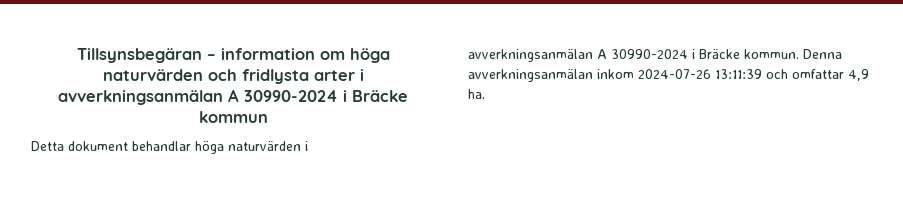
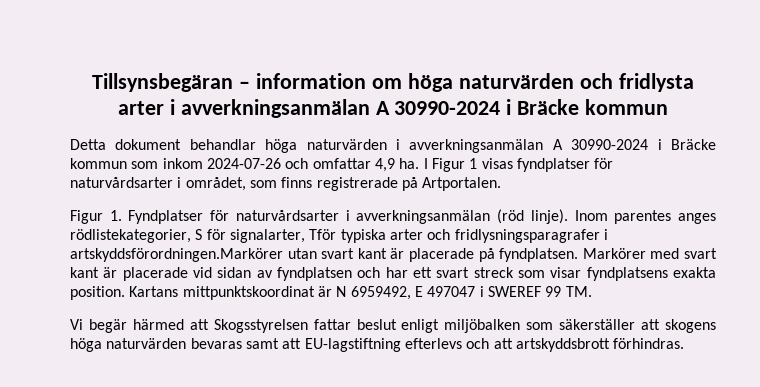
- Detta dokument behandlar höga naturvärden i avverkningsanmälan A 30990-2024 i Bräcke kommun. Denna avverkningsanmälan inkom 2024-07-26 13:11:39 och omfattar 4,9 ha.
+ Detta dokument behandlar höga naturvärden i avverkningsanmälan A 30990-2024 i Bräcke kommun som inkom 2024-07-26 och omfattar 4,9 ha.
+ I Figur 1 visas fyndplatser för naturvårdsarter i området, som finns registrerade på Artportalen.
+ Figur 1. Fyndplatser för naturvårdsarter i avverkningsanmälan (röd linje). Inom parentes anges rödlistekategorier, S för signalarter, Tför typiska arter och fridlysningsparagrafer i artskyddsförordningen.Markörer utan svart kant är placerade på fyndplatsen. Markörer med svart kant är placerade vid sidan av fyndplatsen och har ett svart streck som visar fyndplatsens exakta position. Kartans mittpunktskoordinat är N 6959492, E 497047 i SWEREF 99 TM.
+ Vi begär härmed att Skogsstyrelsen fattar beslut enligt miljöbalken som säkerställer att skogens höga naturvärden bevaras samt att EU-lagstiftning efterlevs och att artskyddsbrott förhindras.

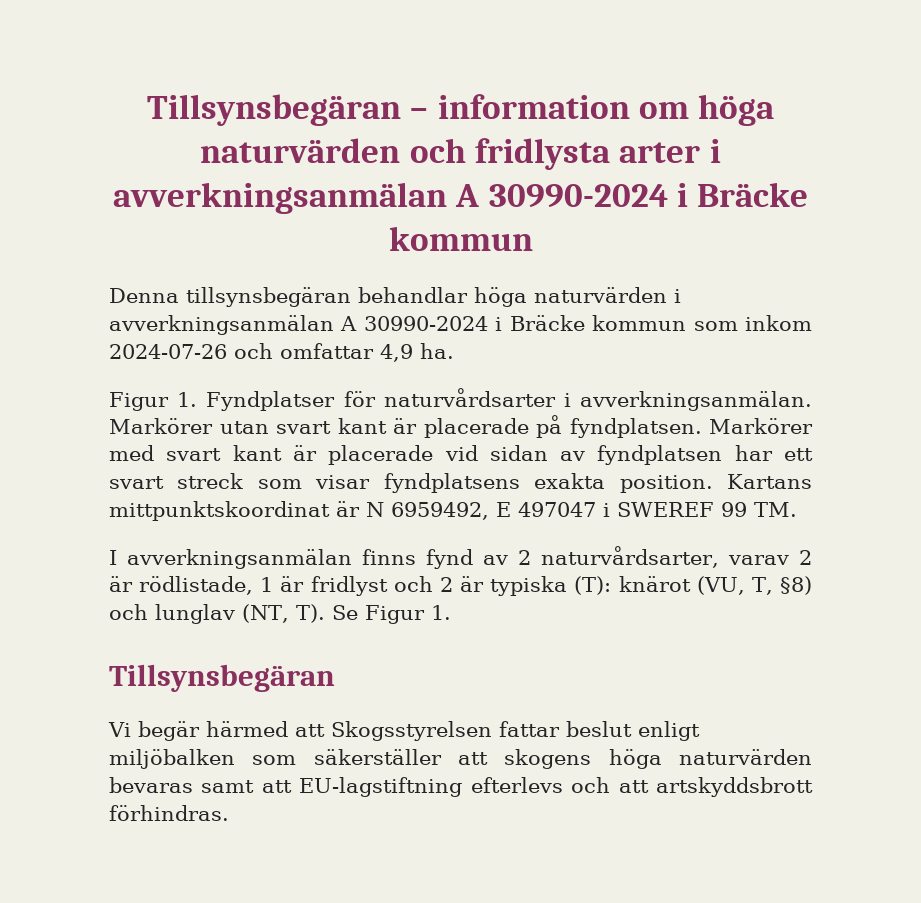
- Detta dokument behandlar höga naturvärden i avverkningsanmälan A 30990-2024 i Bräcke kommun som inkom 2024-07-26 och omfattar 4,9 ha. I Figur 1 visas fyndplatser för naturvårdsarter i området, som finns registrerade på Artportalen.
+ Denna tillsynsbegäran behandlar höga naturvärden i avverkningsanmälan A 30990-2024 i Bräcke kommun som inkom 2024-07-26 och omfattar 4,9 ha.
- Figur 1. Fyndplatser för naturvårdsarter i avverkningsanmälan (röd linje). Inom parentes anges rödlistekategorier, S för signalarter, Tför typiska arter och fridlysningsparagrafer i artskyddsförordningen.Markörer utan svart kant är placerade på fyndplatsen.
+ Figur 1. Fyndplatser för naturvårdsarter i avverkningsanmälan. Markörer utan svart kant är placerade på fyndplatsen.
- Markörer med svart kant är placerade vid sidan av fyndplatsen och har ett svart streck som visar fyndplatsens exakta position.
+ Markörer med svart kant är placerade vid sidan av fyndplatsen har ett svart streck som visar fyndplatsens exakta position.
+ I avverkningsanmälan finns fynd av 2 naturvårdsarter, varav 2 är rödlistade, 1 är fridlyst och 2 är typiska (T): knärot (VU, T, §8) och lunglav (NT, T). Se Figur 1.
+ Tillsynsbegäran

